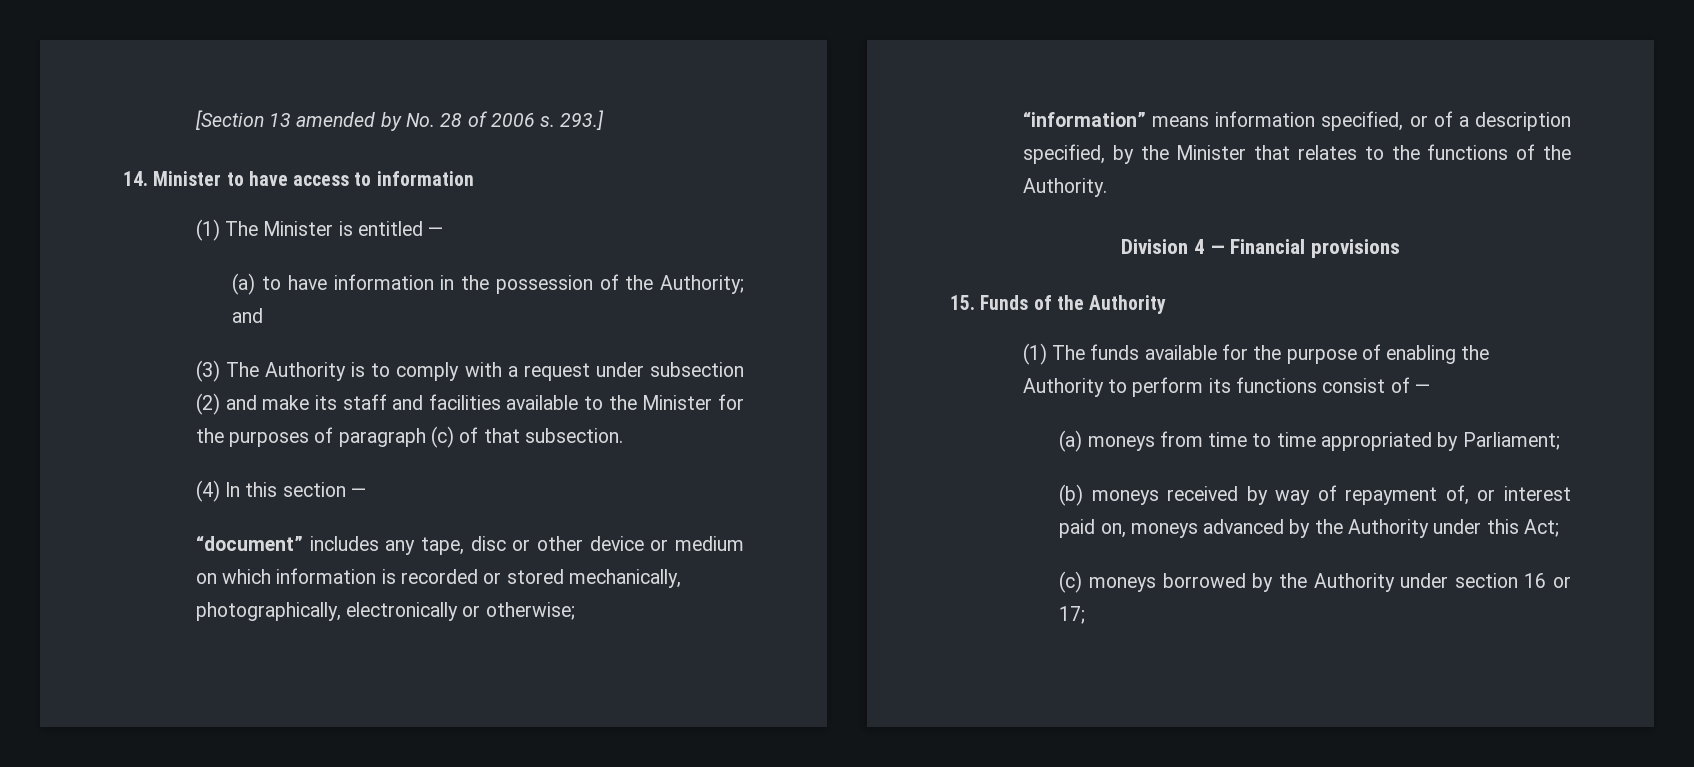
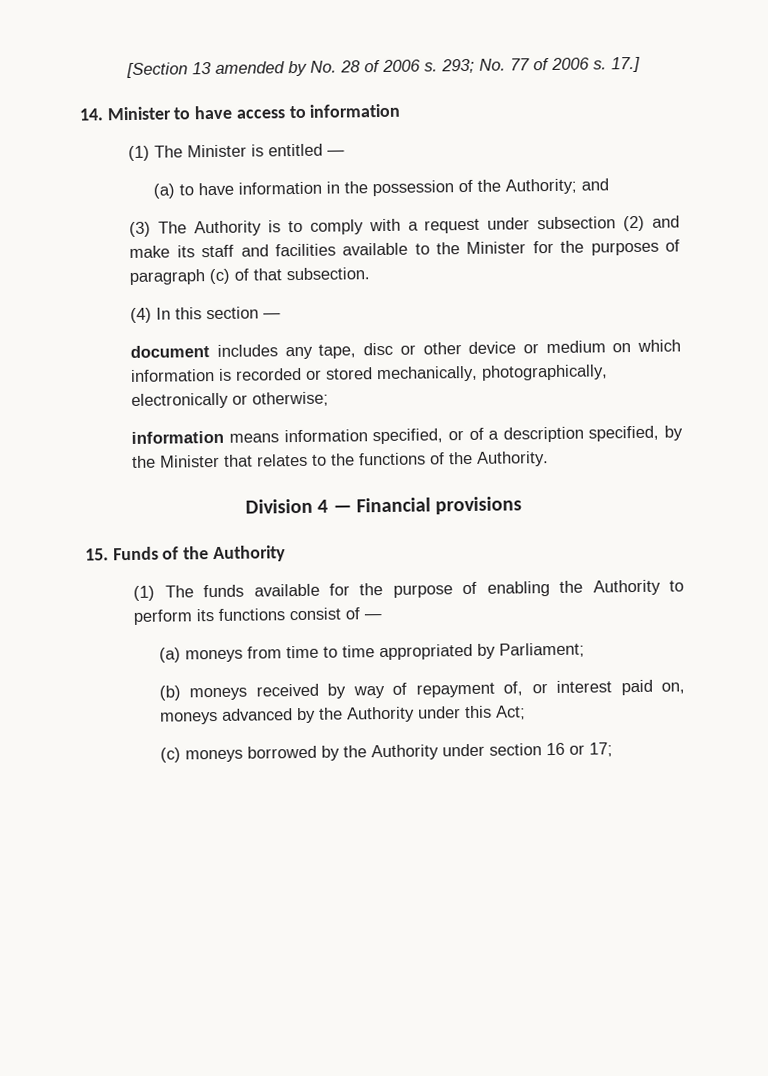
- 293.]
+ 293; No. 77 of 2006 s. 17.]
- “document” includes any tape, disc or other device or medium on which information is recorded or stored mechanically, photographically, electronically or otherwise;
+ document includes any tape, disc or other device or medium on which information is recorded or stored mechanically, photographically, electronically or otherwise;
- “information” means information specified, or of a description specified, by the Minister that relates to the functions of the Authority.
+ information means information specified, or of a description specified, by the Minister that relates to the functions of the Authority.

